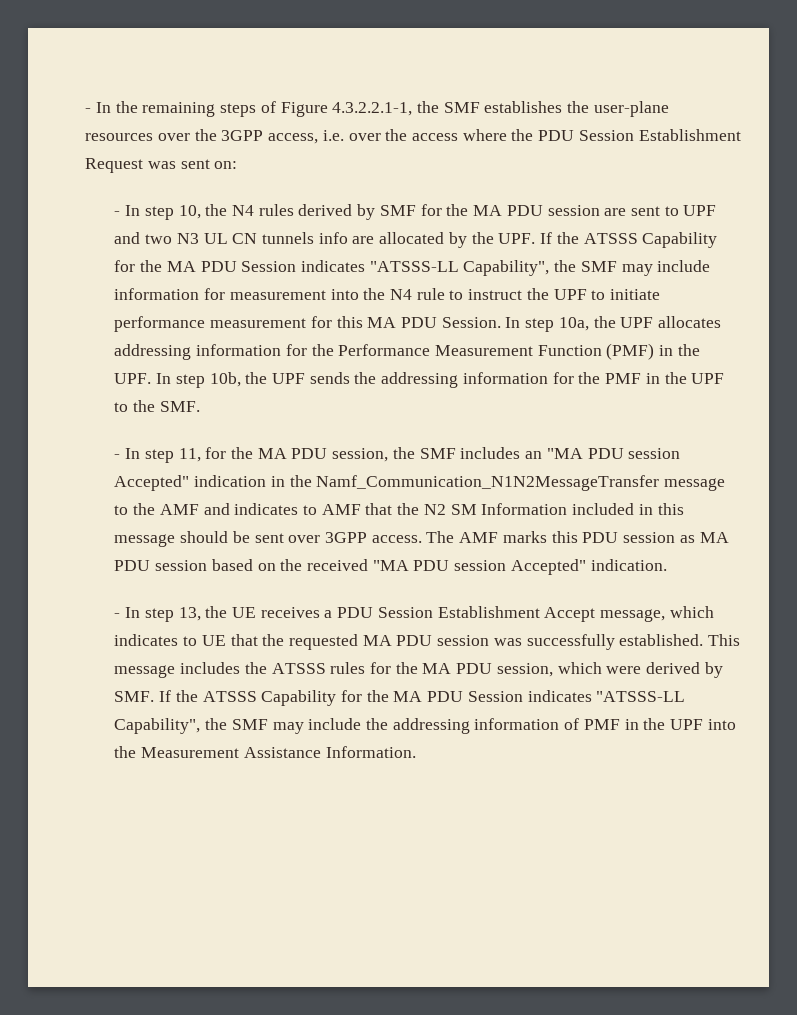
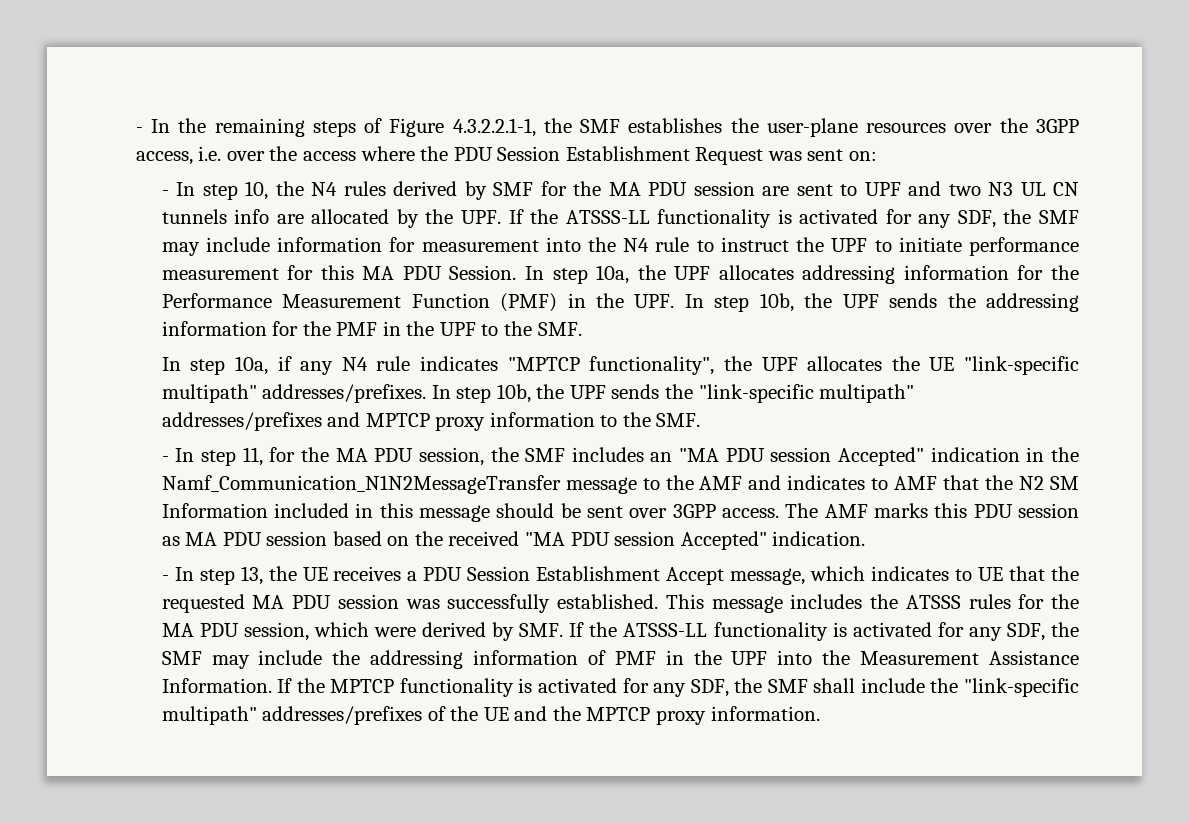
- - In step 10, the N4 rules derived by SMF for the MA PDU session are sent to UPF and two N3 UL CN tunnels info are allocated by the UPF. If the ATSSS Capability for the MA PDU Session indicates "ATSSS-LL Capability", the SMF may include information for measurement into the N4 rule to instruct the UPF to initiate performance measurement for this MA PDU Session.
+ - In step 10, the N4 rules derived by SMF for the MA PDU session are sent to UPF and two N3 UL CN tunnels info are allocated by the UPF. If the ATSSS-LL functionality is activated for any SDF, the SMF may include information for measurement into the N4 rule to instruct the UPF to initiate performance measurement for this MA PDU Session.
+ In step 10a, if any N4 rule indicates "MPTCP functionality", the UPF allocates the UE "link-specific multipath" addresses/prefixes. In step 10b, the UPF sends the "link-specific multipath" addresses/prefixes and MPTCP proxy information to the SMF.
- This message includes the ATSSS rules for the MA PDU session, which were derived by SMF. If the ATSSS Capability for the MA PDU Session indicates "ATSSS-LL Capability", the SMF may include the addressing information of PMF in the UPF into the Measurement Assistance Information.
+ This message includes the ATSSS rules for the MA PDU session, which were derived by SMF. If the ATSSS-LL functionality is activated for any SDF, the SMF may include the addressing information of PMF in the UPF into the Measurement Assistance Information.
+ If the MPTCP functionality is activated for any SDF, the SMF shall include the "link-specific multipath" addresses/prefixes of the UE and the MPTCP proxy information.

